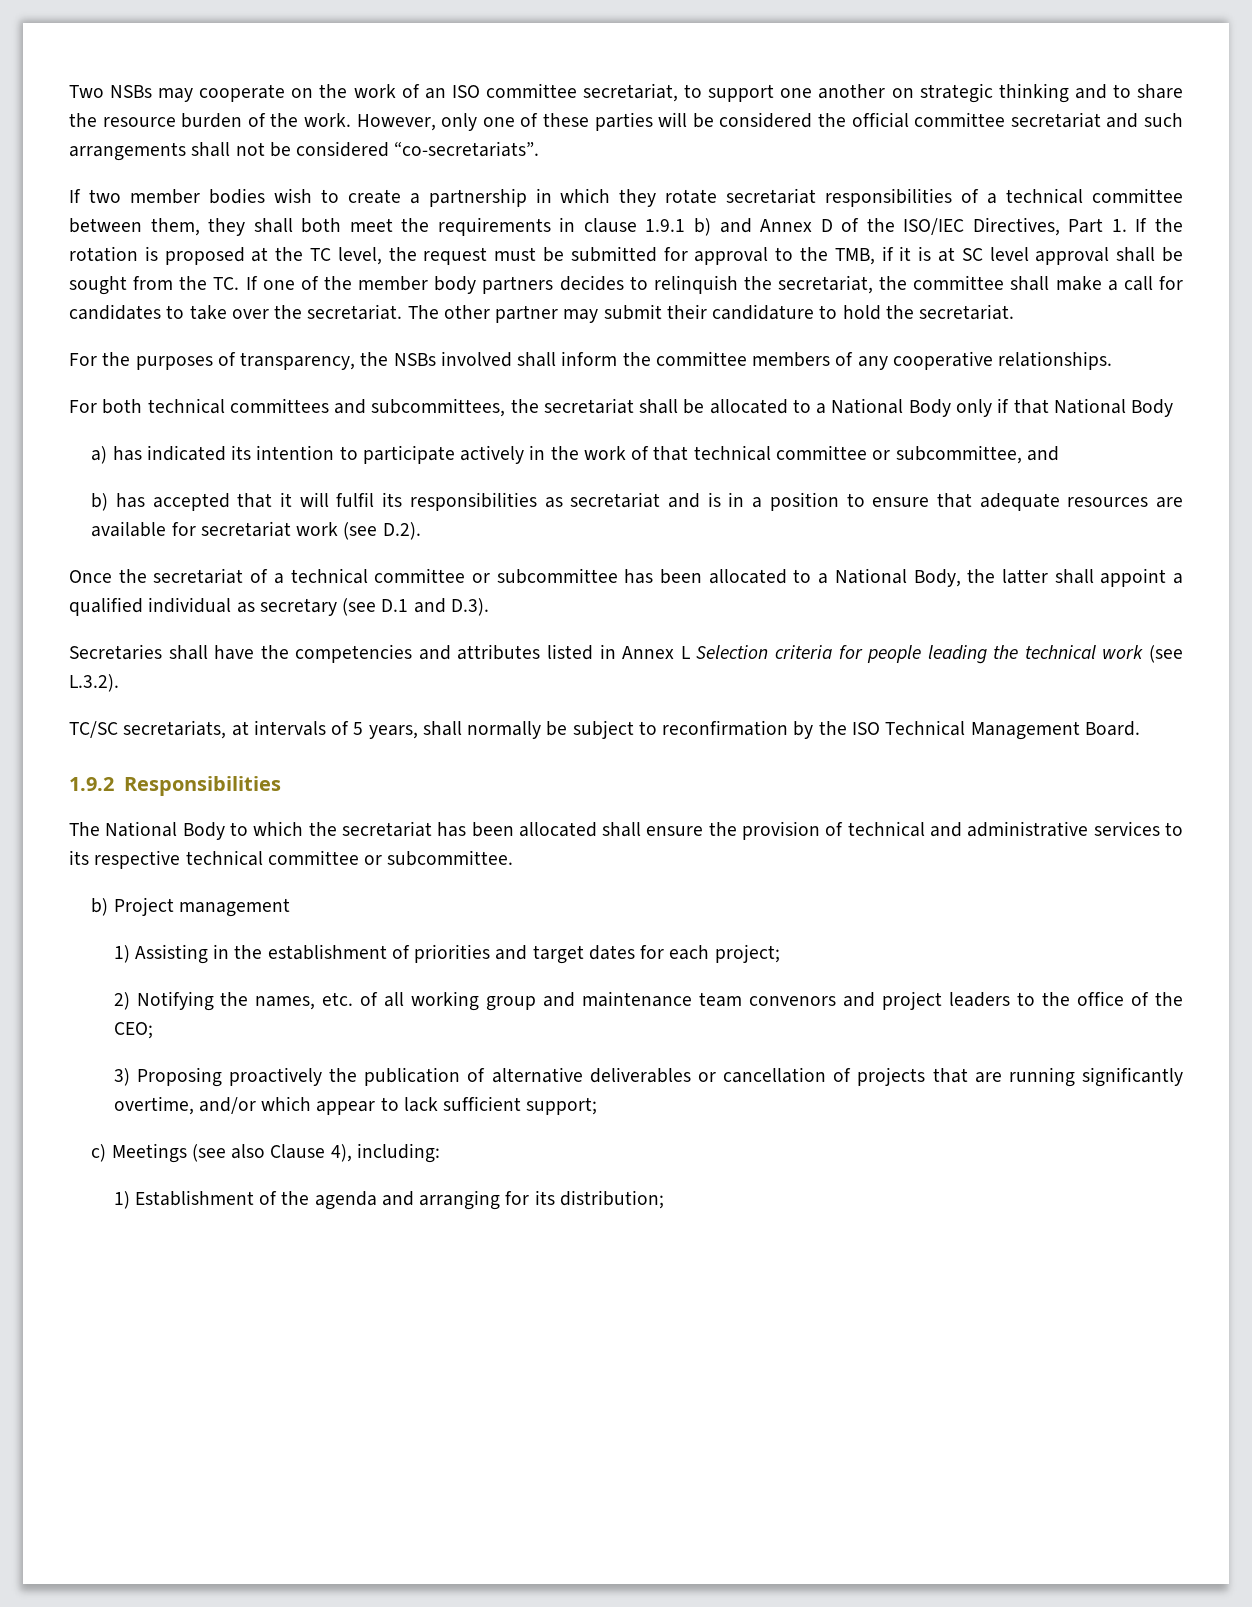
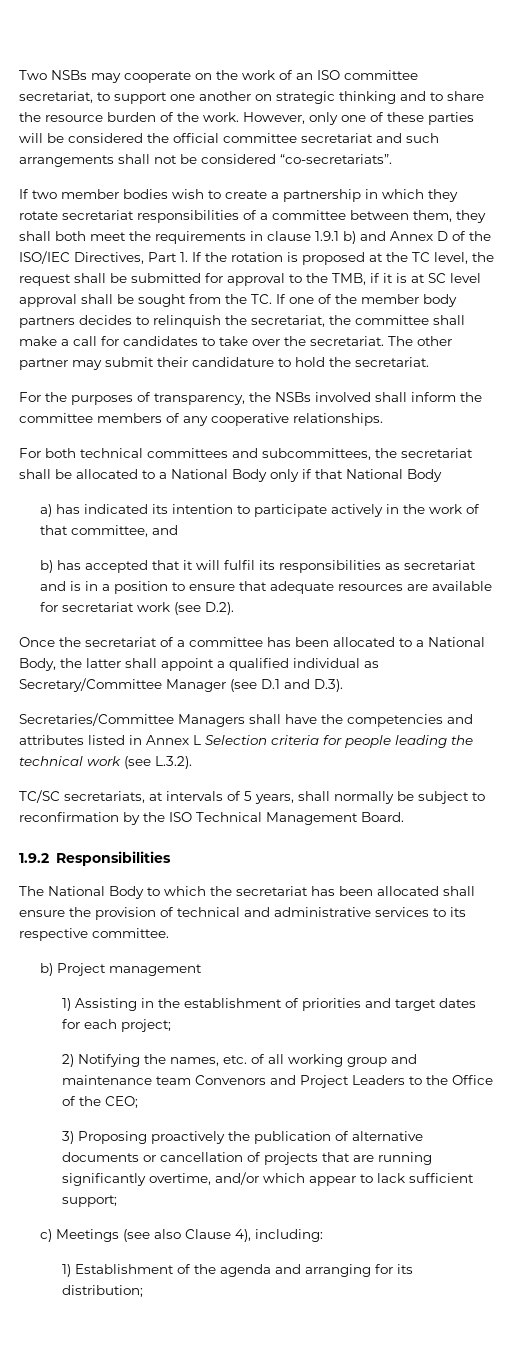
- If two member bodies wish to create a partnership in which they rotate secretariat responsibilities of a technical committee between them, they shall both meet the requirements in clause 1.9.1 b) and Annex D of the ISO/IEC Directives, Part 1. If the rotation is proposed at the TC level, the request must be submitted for approval to the TMB, if it is at SC level approval shall be sought from the TC. If one of the member body partners decides to relinquish the secretariat, the committee shall make a call for candidates to take over the secretariat.
+ If two member bodies wish to create a partnership in which they rotate secretariat responsibilities of a committee between them, they shall both meet the requirements in clause 1.9.1 b) and Annex D of the ISO/IEC Directives, Part 1. If the rotation is proposed at the TC level, the request shall be submitted for approval to the TMB, if it is at SC level approval shall be sought from the TC. If one of the member body partners decides to relinquish the secretariat, the committee shall make a call for candidates to take over the secretariat.
- a) has indicated its intention to participate actively in the work of that technical committee or subcommittee, and
+ a) has indicated its intention to participate actively in the work of that committee, and
- Once the secretariat of a technical committee or subcommittee has been allocated to a National Body, the latter shall appoint a qualified individual as secretary (see D.1 and D.3).
+ Once the secretariat of a committee has been allocated to a National Body, the latter shall appoint a qualified individual as Secretary/Committee Manager (see D.1 and D.3).
- Secretaries shall have the competencies and attributes listed in Annex L Selection criteria for people leading the technical work (see L.3.2).
+ Secretaries/Committee Managers shall have the competencies and attributes listed in Annex L Selection criteria for people leading the technical work (see L.3.2).
- The National Body to which the secretariat has been allocated shall ensure the provision of technical and administrative services to its respective technical committee or subcommittee.
+ The National Body to which the secretariat has been allocated shall ensure the provision of technical and administrative services to its respective committee.
- 2) Notifying the names, etc. of all working group and maintenance team convenors and project leaders to the office of the CEO;
+ 2) Notifying the names, etc. of all working group and maintenance team Convenors and Project Leaders to the Office of the CEO;
- 3) Proposing proactively the publication of alternative deliverables or cancellation of projects that are running significantly overtime, and/or which appear to lack sufficient support;
+ 3) Proposing proactively the publication of alternative documents or cancellation of projects that are running significantly overtime, and/or which appear to lack sufficient support;

